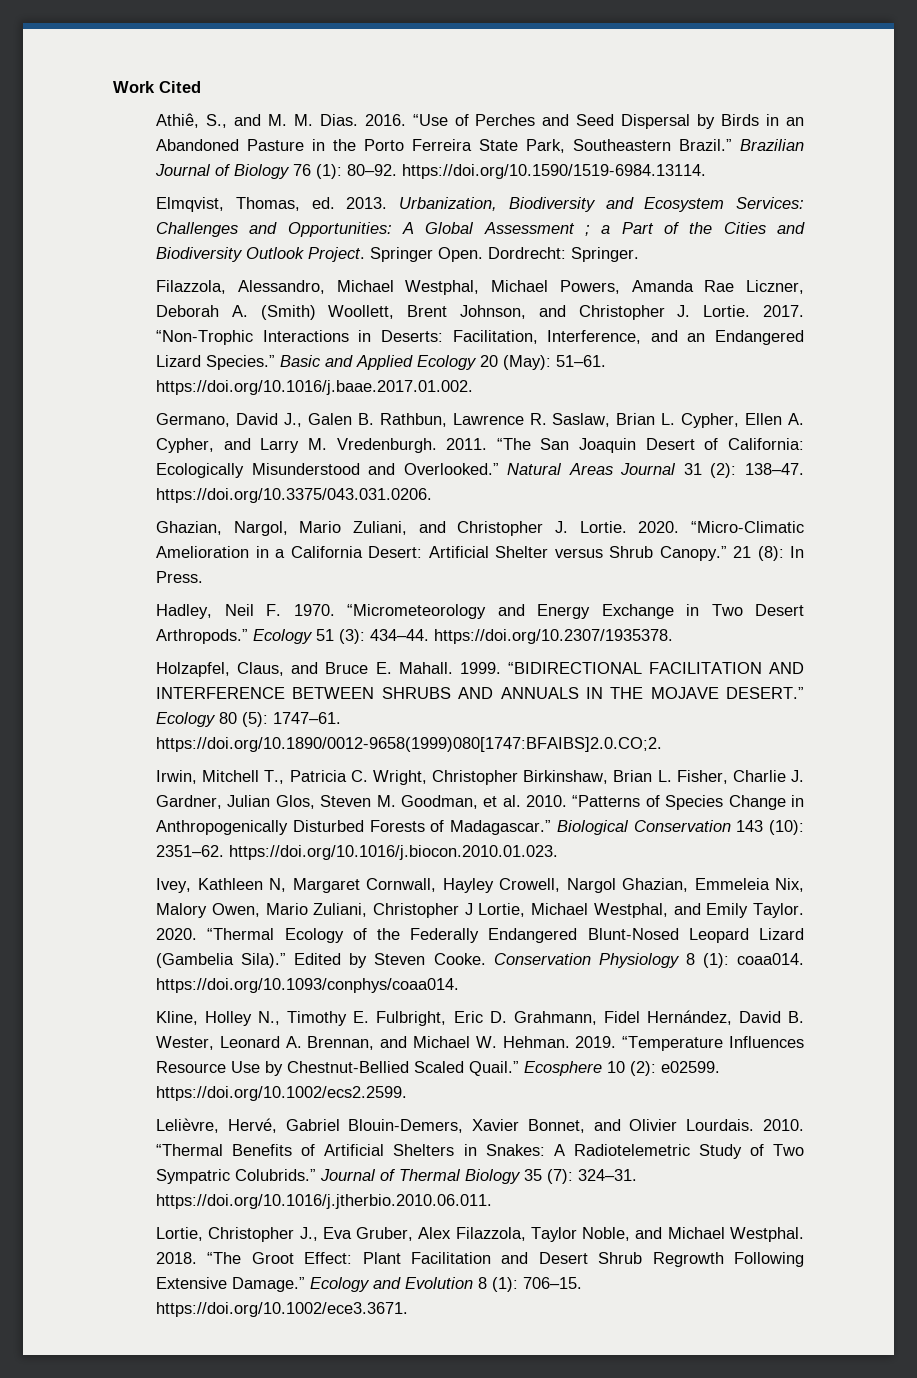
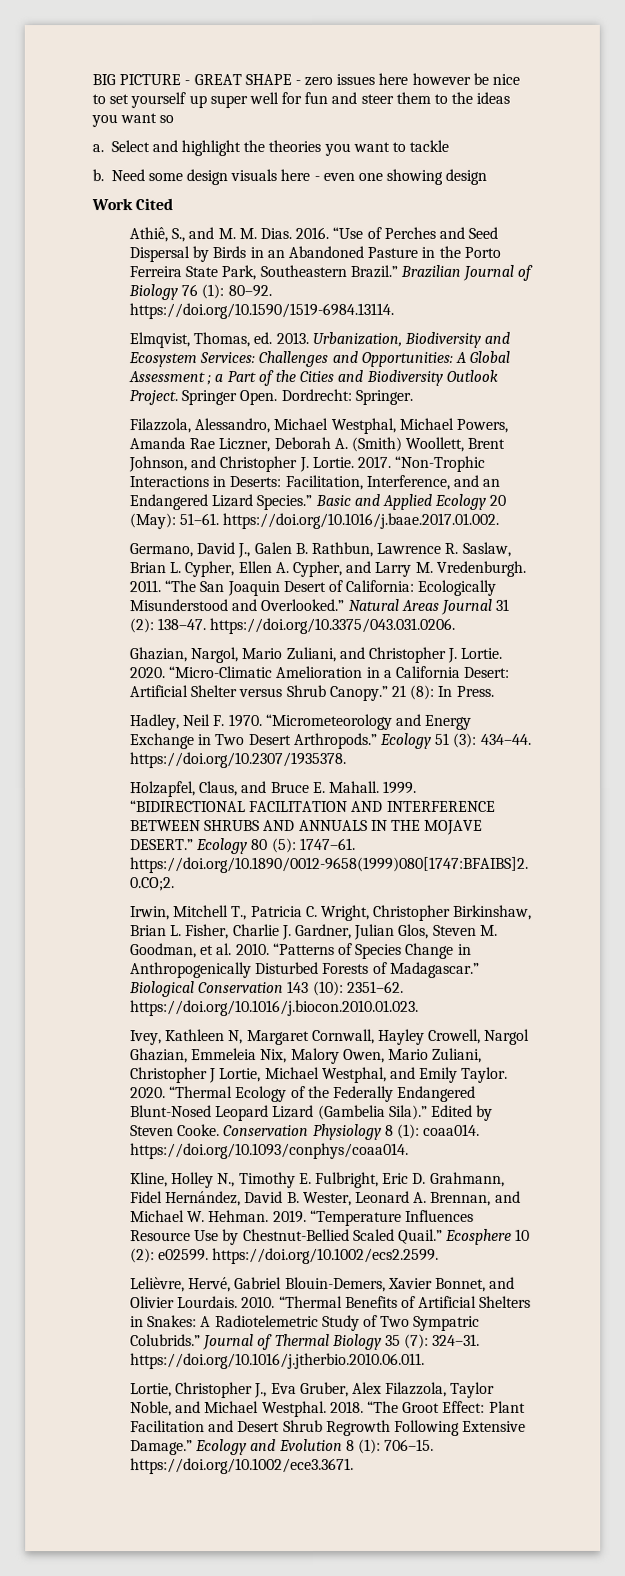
+ BIG PICTURE - GREAT SHAPE - zero issues here however be nice to set yourself up super well for fun and steer them to the ideas you want so
+ a. Select and highlight the theories you want to tackle
+ b. Need some design visuals here - even one showing design

